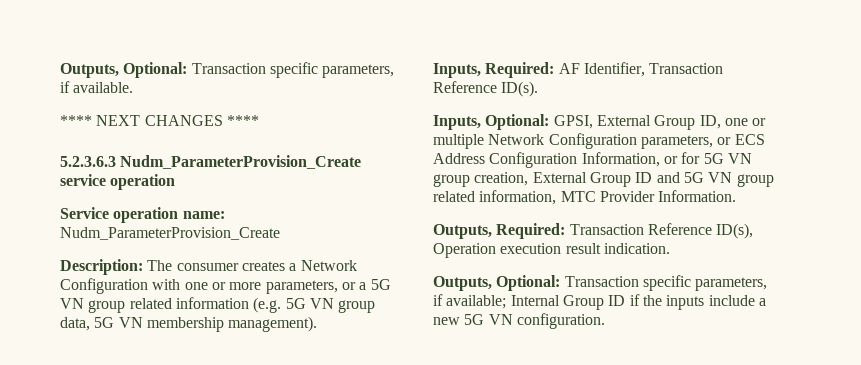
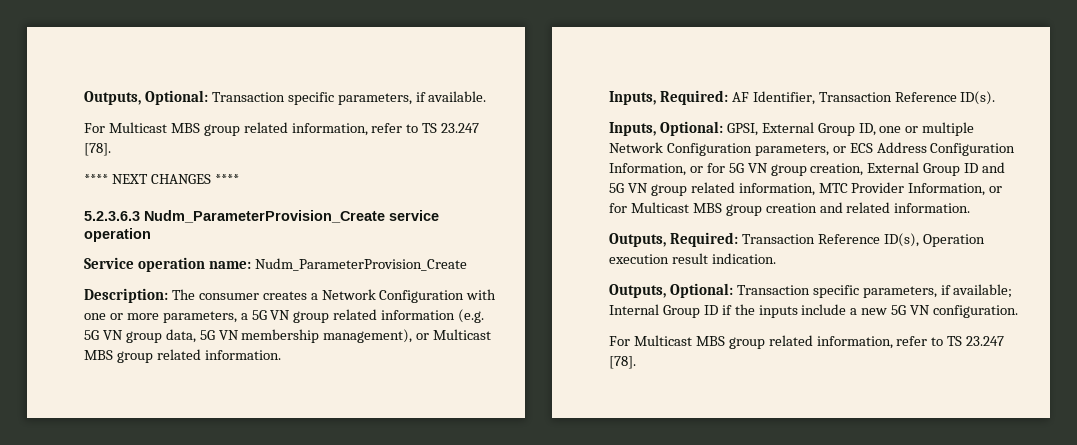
  Outputs, Optional: Transaction specific parameters, if available.
+ For Multicast MBS group related information, refer to TS 23.247 [78].
- Description: The consumer creates a Network Configuration with one or more parameters, or a 5G VN group related information (e.g. 5G VN group data, 5G VN membership management).
+ Description: The consumer creates a Network Configuration with one or more parameters, a 5G VN group related information (e.g. 5G VN group data, 5G VN membership management), or Multicast MBS group related information.
- Inputs, Optional: GPSI, External Group ID, one or multiple Network Configuration parameters, or ECS Address Configuration Information, or for 5G VN group creation, External Group ID and 5G VN group related information, MTC Provider Information.
+ Inputs, Optional: GPSI, External Group ID, one or multiple Network Configuration parameters, or ECS Address Configuration Information, or for 5G VN group creation, External Group ID and 5G VN group related information, MTC Provider Information, or for Multicast MBS group creation and related information.
  Outputs, Optional: Transaction specific parameters, if available; Internal Group ID if the inputs include a new 5G VN configuration.
+ For Multicast MBS group related information, refer to TS 23.247 [78].

